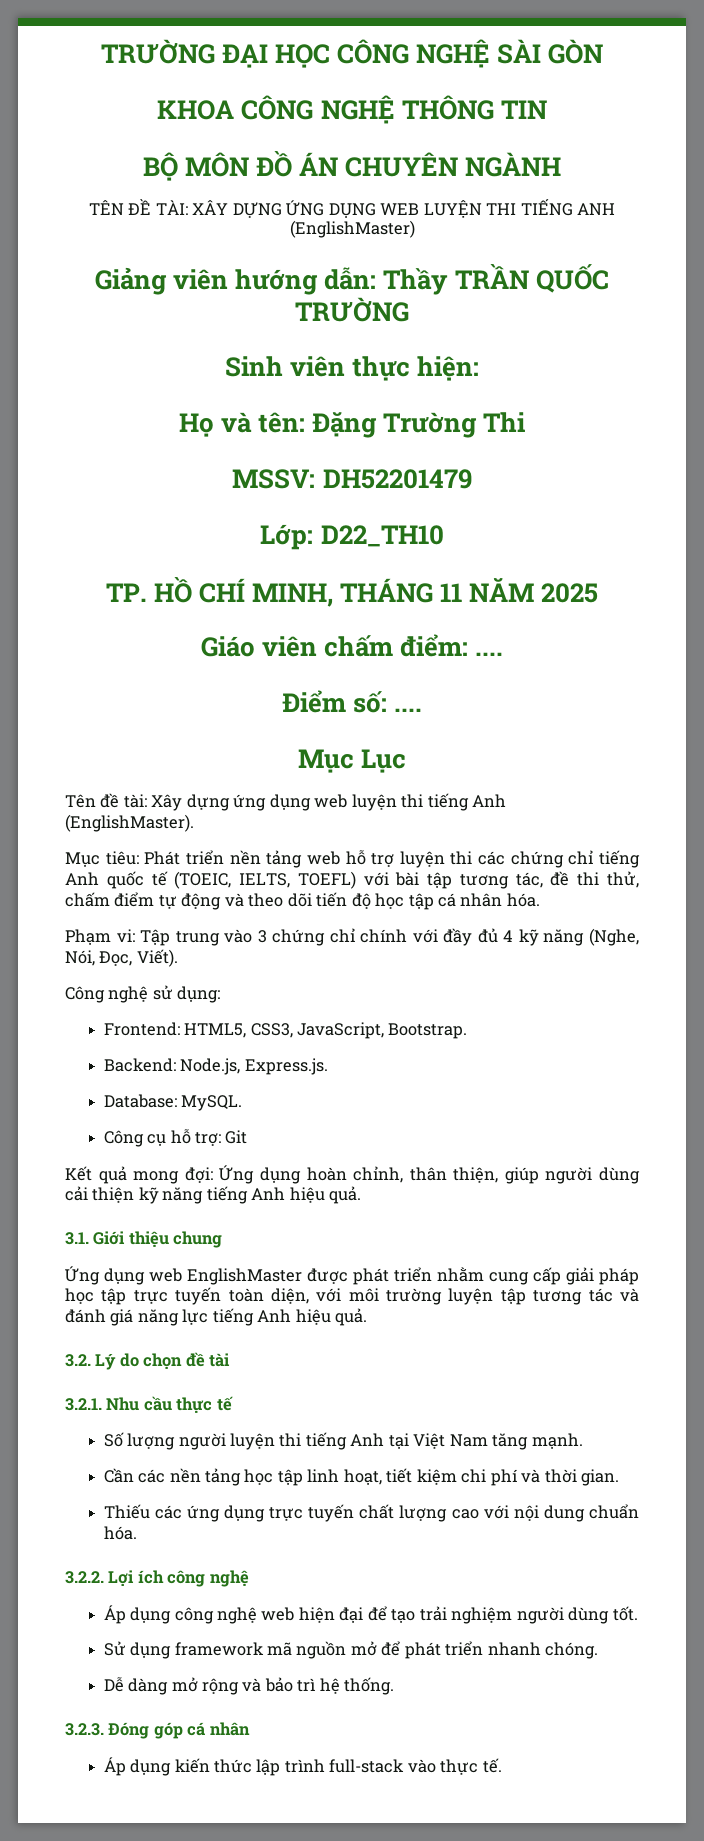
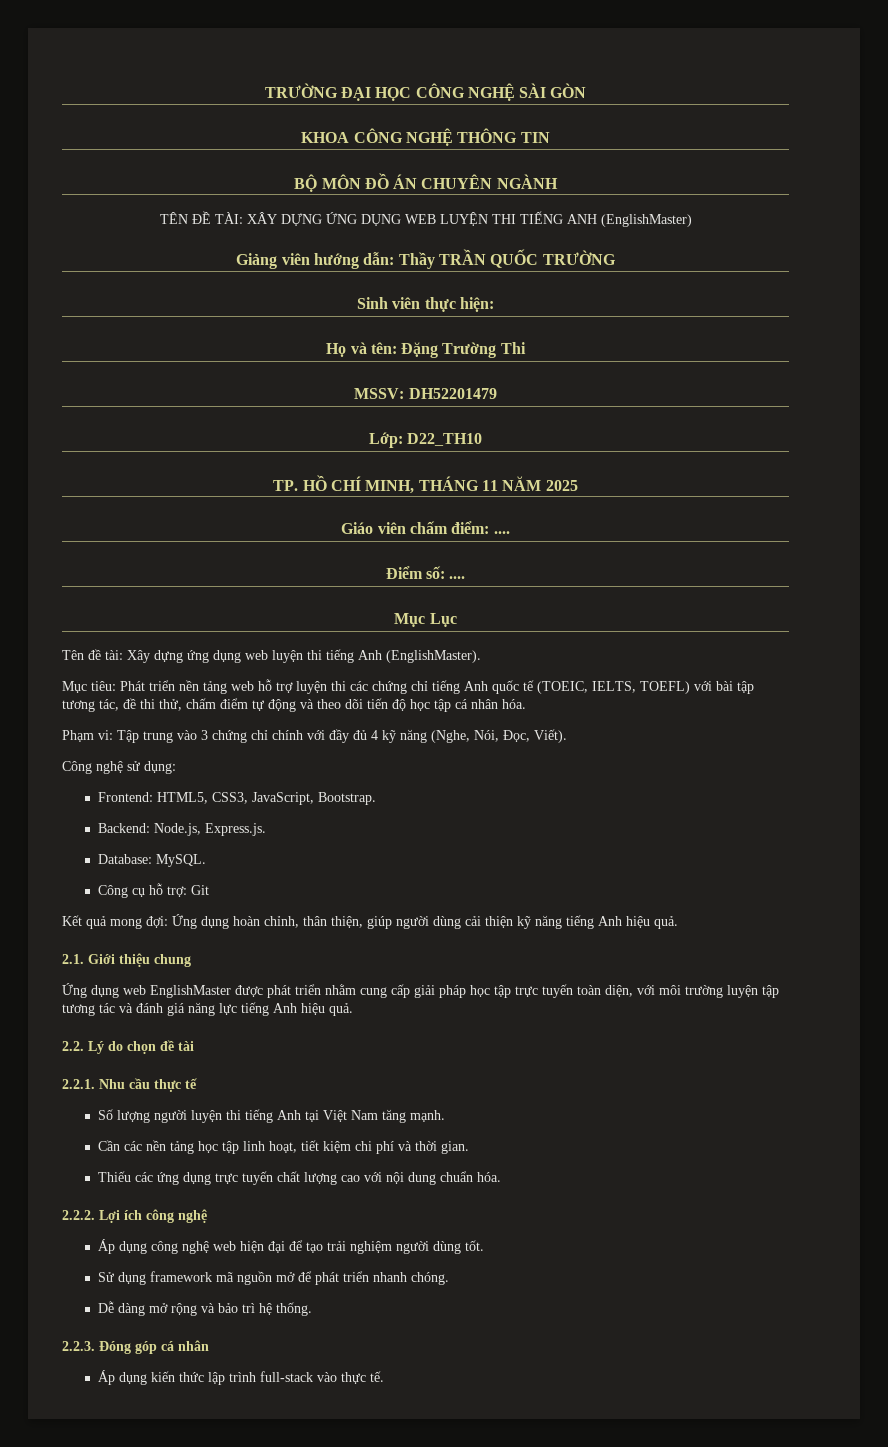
- 3.1. Giới thiệu chung
+ 2.1. Giới thiệu chung
- 3.2. Lý do chọn đề tài
+ 2.2. Lý do chọn đề tài
- 3.2.1. Nhu cầu thực tế
+ 2.2.1. Nhu cầu thực tế
- 3.2.2. Lợi ích công nghệ
+ 2.2.2. Lợi ích công nghệ
- 3.2.3. Đóng góp cá nhân
+ 2.2.3. Đóng góp cá nhân

